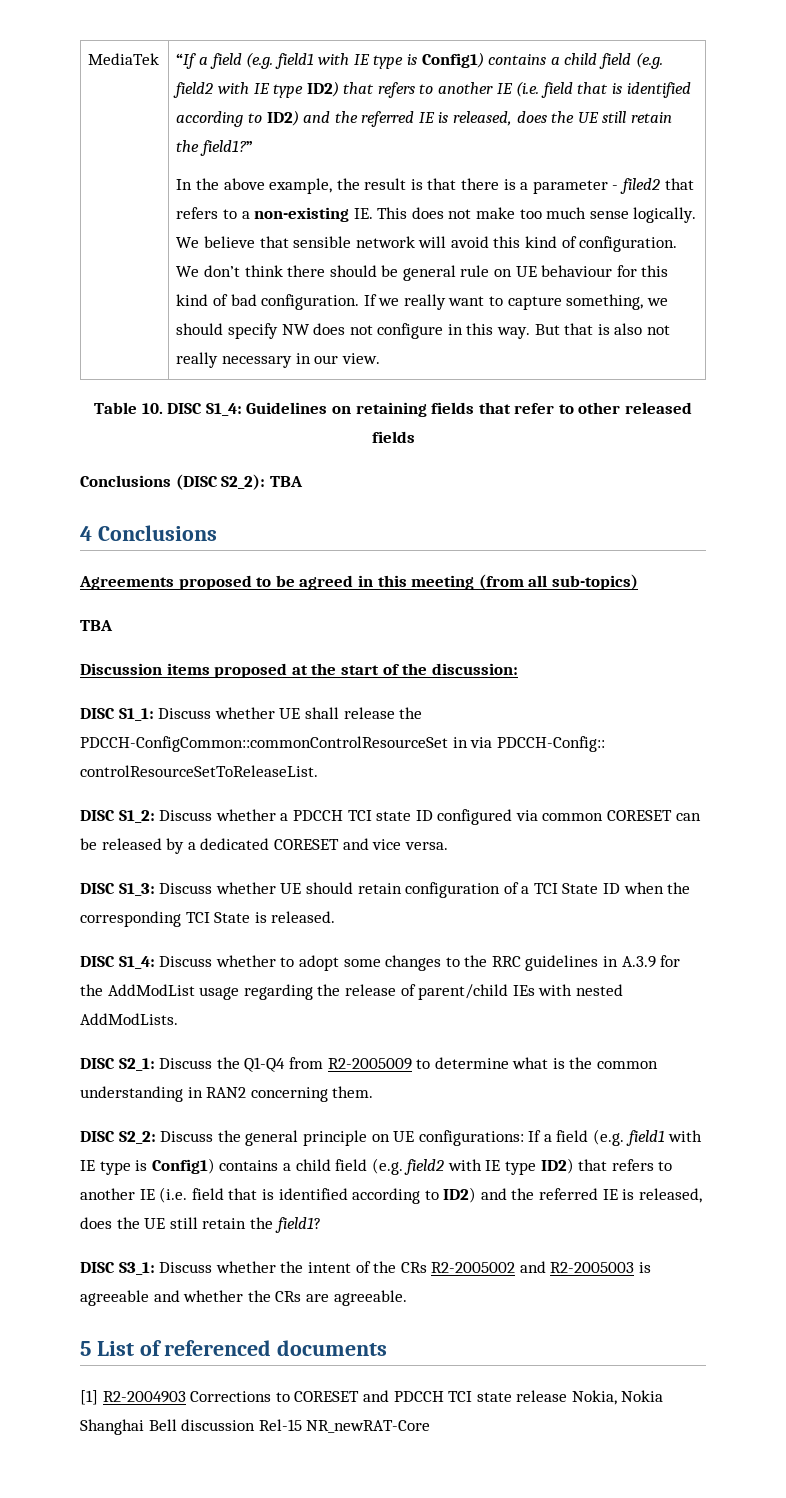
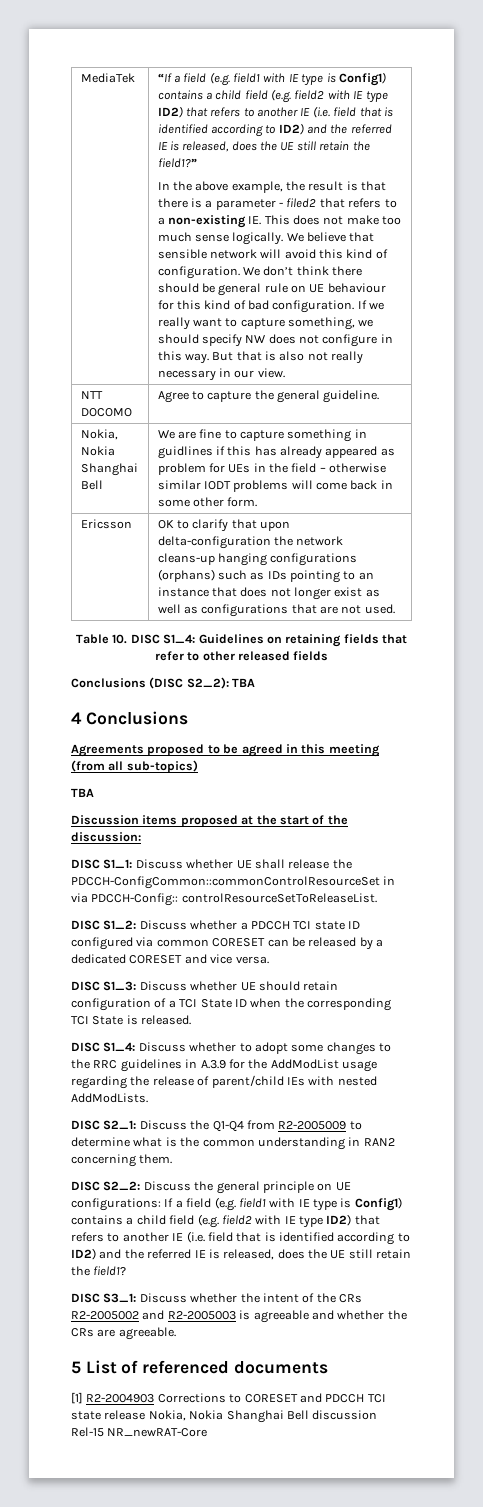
+ NTT DOCOMO | Agree to capture the general guideline.
+ Nokia, Nokia Shanghai Bell | We are fine to capture something in guidlines if this has already appeared as problem for UEs in the field – otherwise similar IODT problems will come back in some other form.
+ Ericsson | OK to clarify that upon delta-configuration the network cleans-up hanging configurations (orphans) such as IDs pointing to an instance that does not longer exist as well as configurations that are not used.

